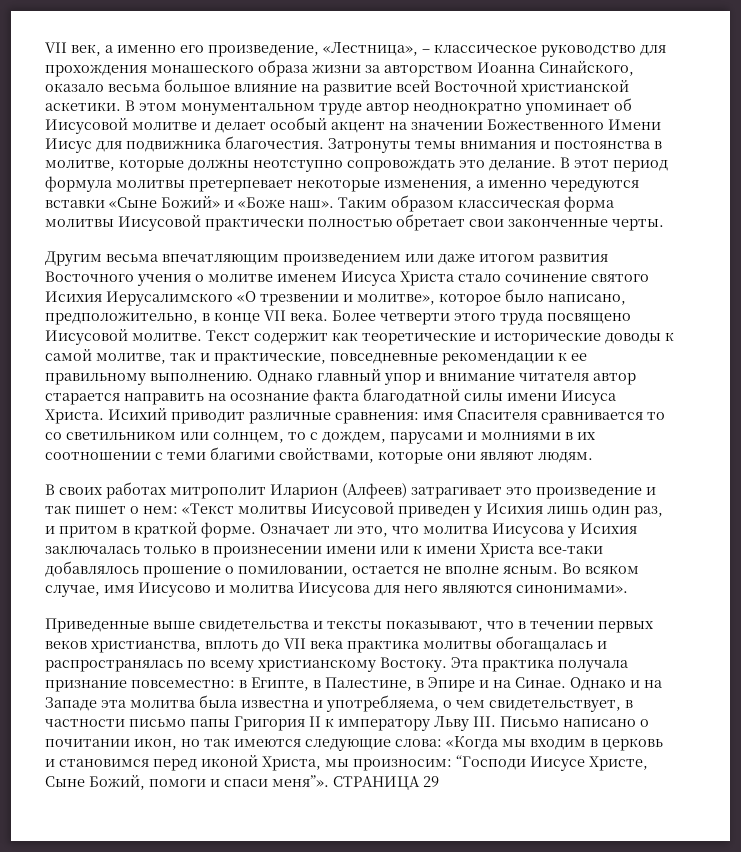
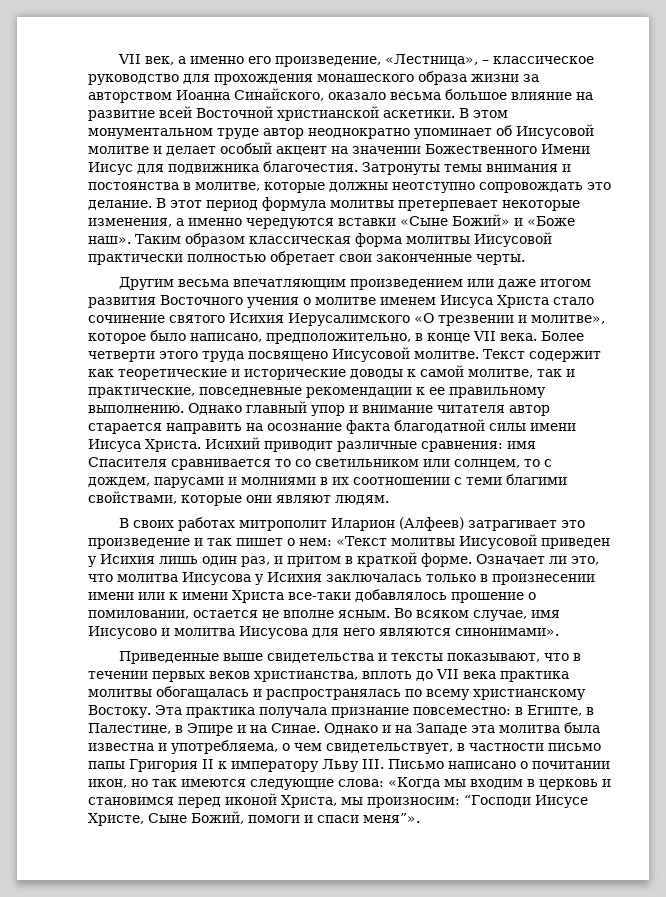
- СТРАНИЦА 29

